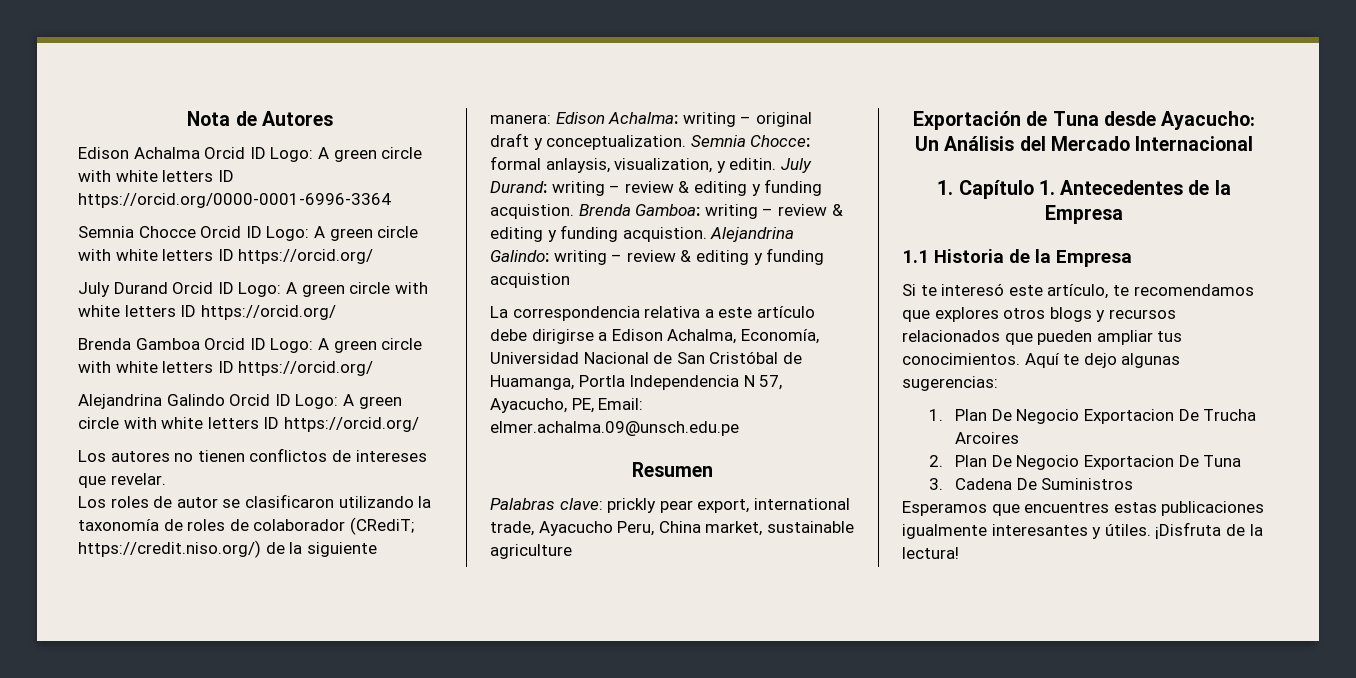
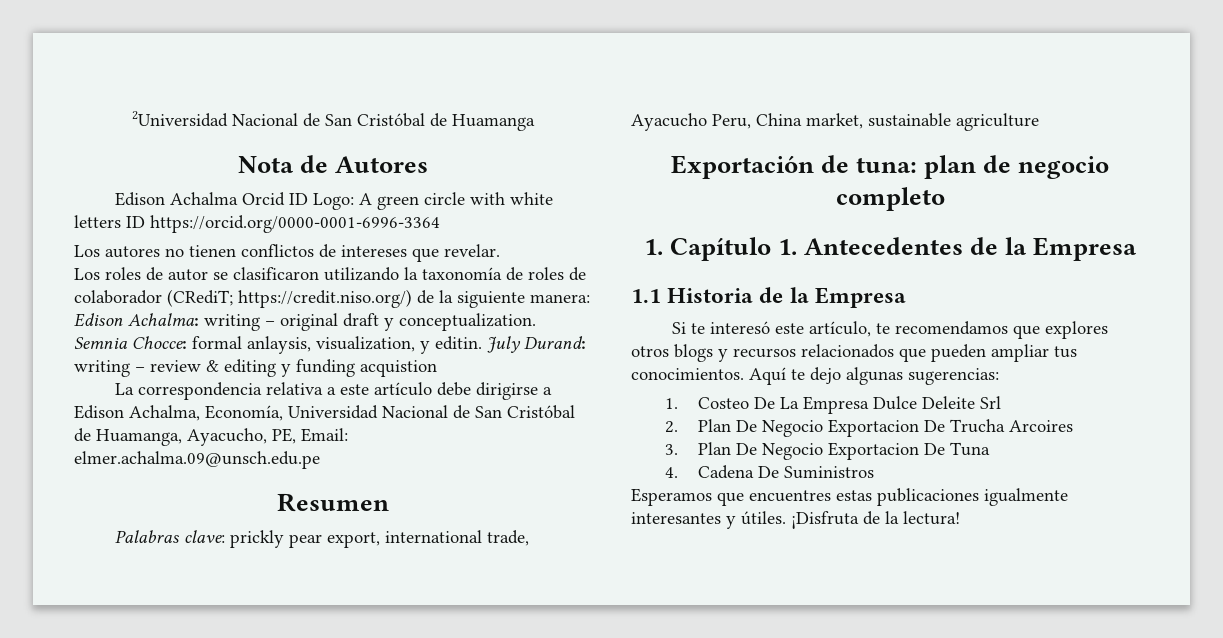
+ 2Universidad Nacional de San Cristóbal de Huamanga
- Semnia Chocce Orcid ID Logo: A green circle with white letters ID https://orcid.org/
- July Durand Orcid ID Logo: A green circle with white letters ID https://orcid.org/
- Brenda Gamboa Orcid ID Logo: A green circle with white letters ID https://orcid.org/
- Alejandrina Galindo Orcid ID Logo: A green circle with white letters ID https://orcid.org/
- July Durand: writing – review & editing y funding acquistion. Brenda Gamboa: writing – review & editing y funding acquistion. Alejandrina Galindo: writing – review & editing y funding acquistion
+ July Durand: writing – review & editing y funding acquistion
- La correspondencia relativa a este artículo debe dirigirse a Edison Achalma, Economía, Universidad Nacional de San Cristóbal de Huamanga, Portla Independencia N 57, Ayacucho, PE, Email: elmer.achalma.09@unsch.edu.pe
+ La correspondencia relativa a este artículo debe dirigirse a Edison Achalma, Economía, Universidad Nacional de San Cristóbal de Huamanga, Ayacucho, PE, Email: elmer.achalma.09@unsch.edu.pe
- Exportación de Tuna desde Ayacucho: Un Análisis del Mercado Internacional
+ Exportación de tuna: plan de negocio completo
- 1. Plan De Negocio Exportacion De Trucha Arcoires
+ 1. Costeo De La Empresa Dulce Deleite Srl
+ 2. Plan De Negocio Exportacion De Trucha Arcoires
- 2. Plan De Negocio Exportacion De Tuna
+ 3. Plan De Negocio Exportacion De Tuna
- 3. Cadena De Suministros
+ 4. Cadena De Suministros

